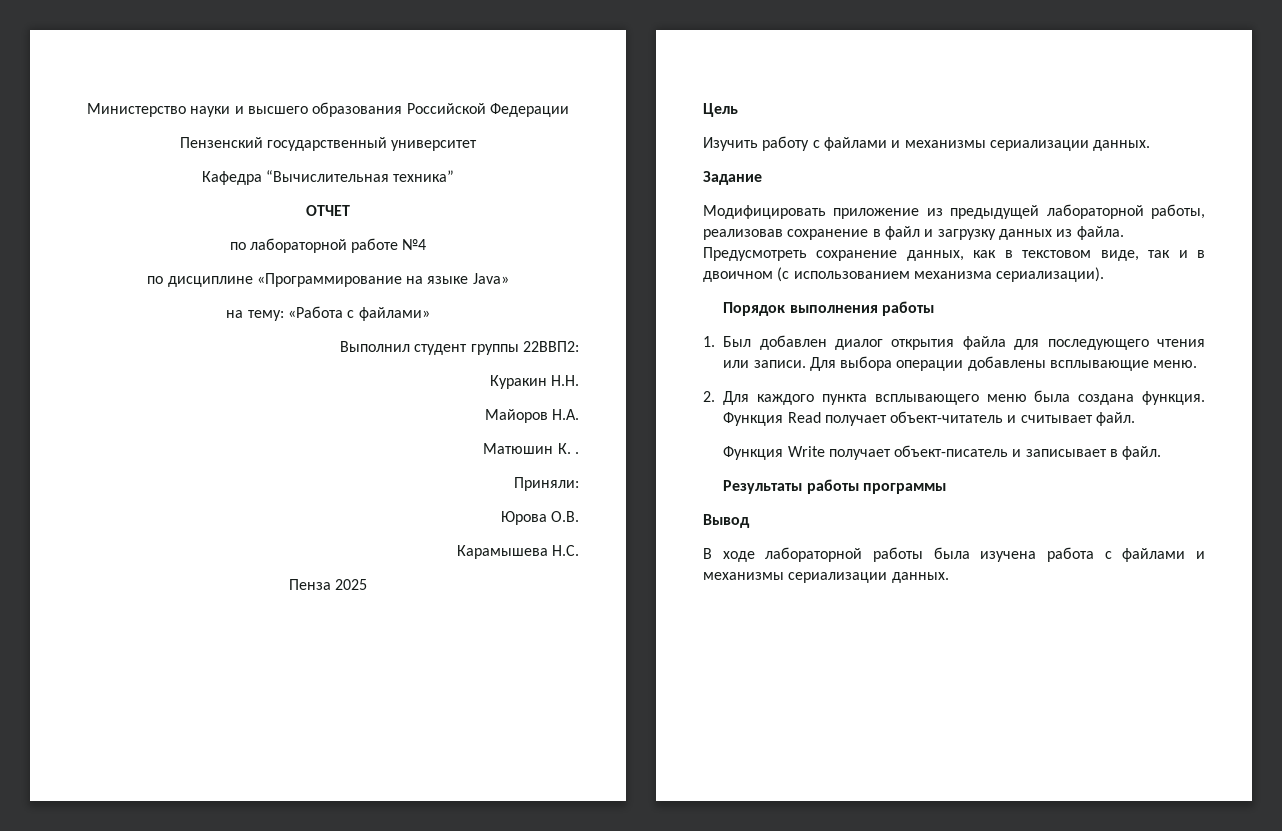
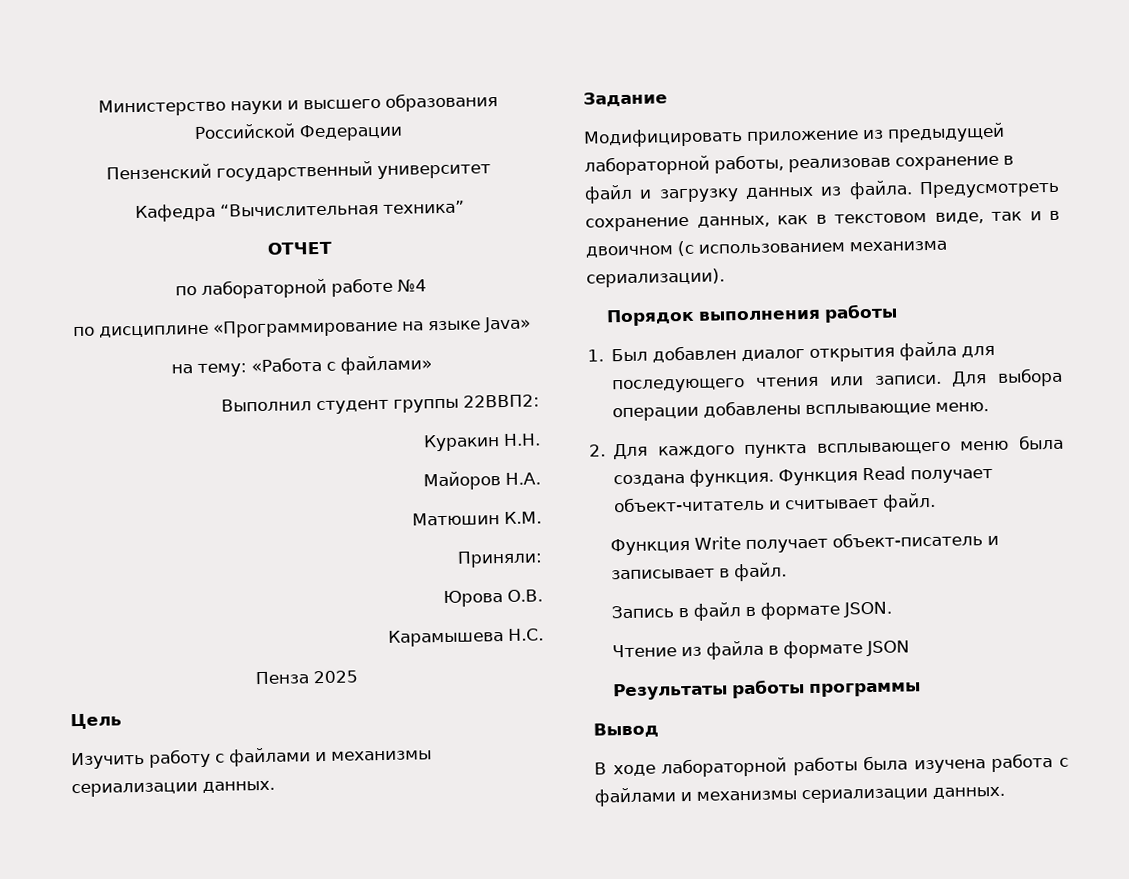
- Матюшин К. .
+ Матюшин К.М.
+ Запись в файл в формате JSON.
+ Чтение из файла в формате JSON

